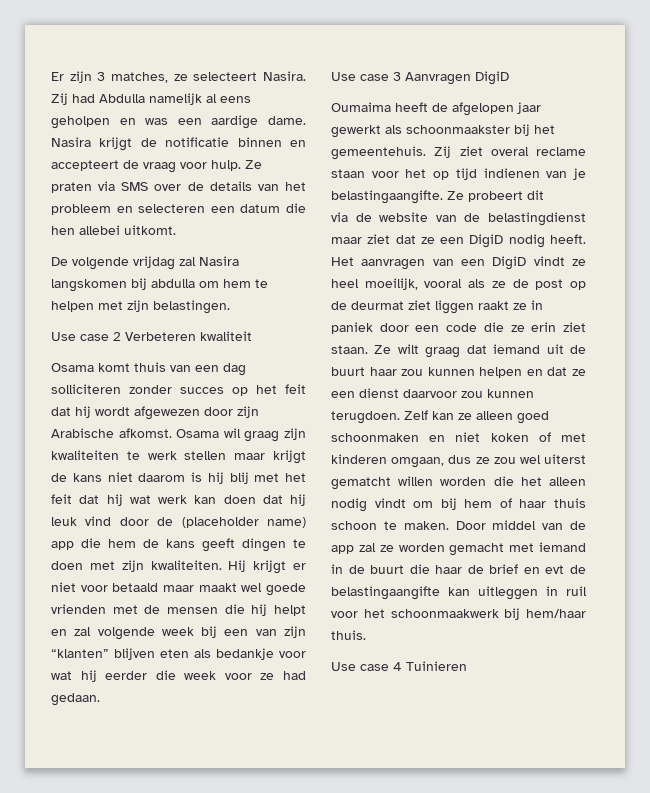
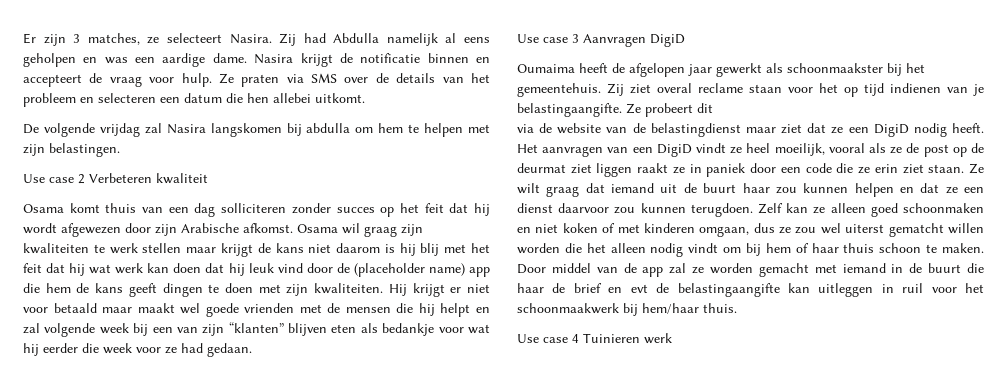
- Use case 4 Tuinieren
+ Use case 4 Tuinieren werk

